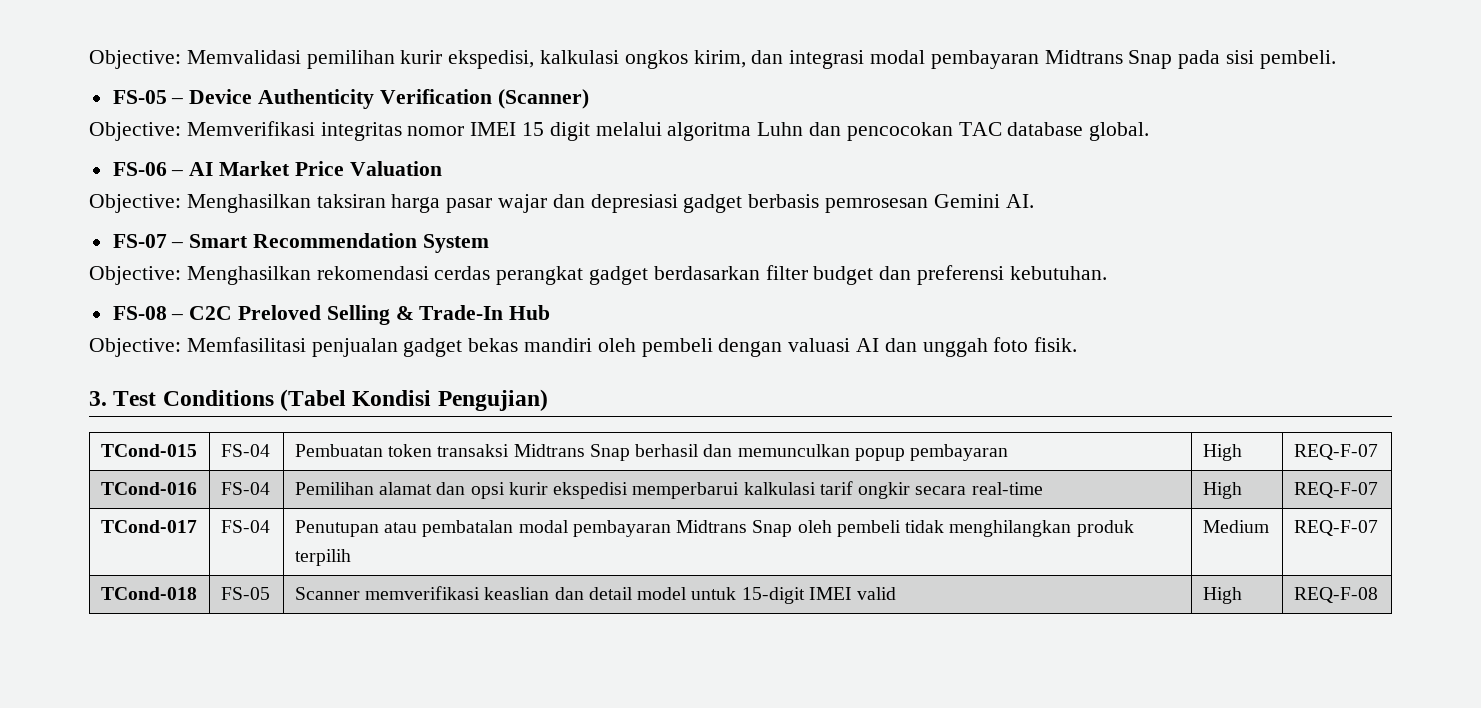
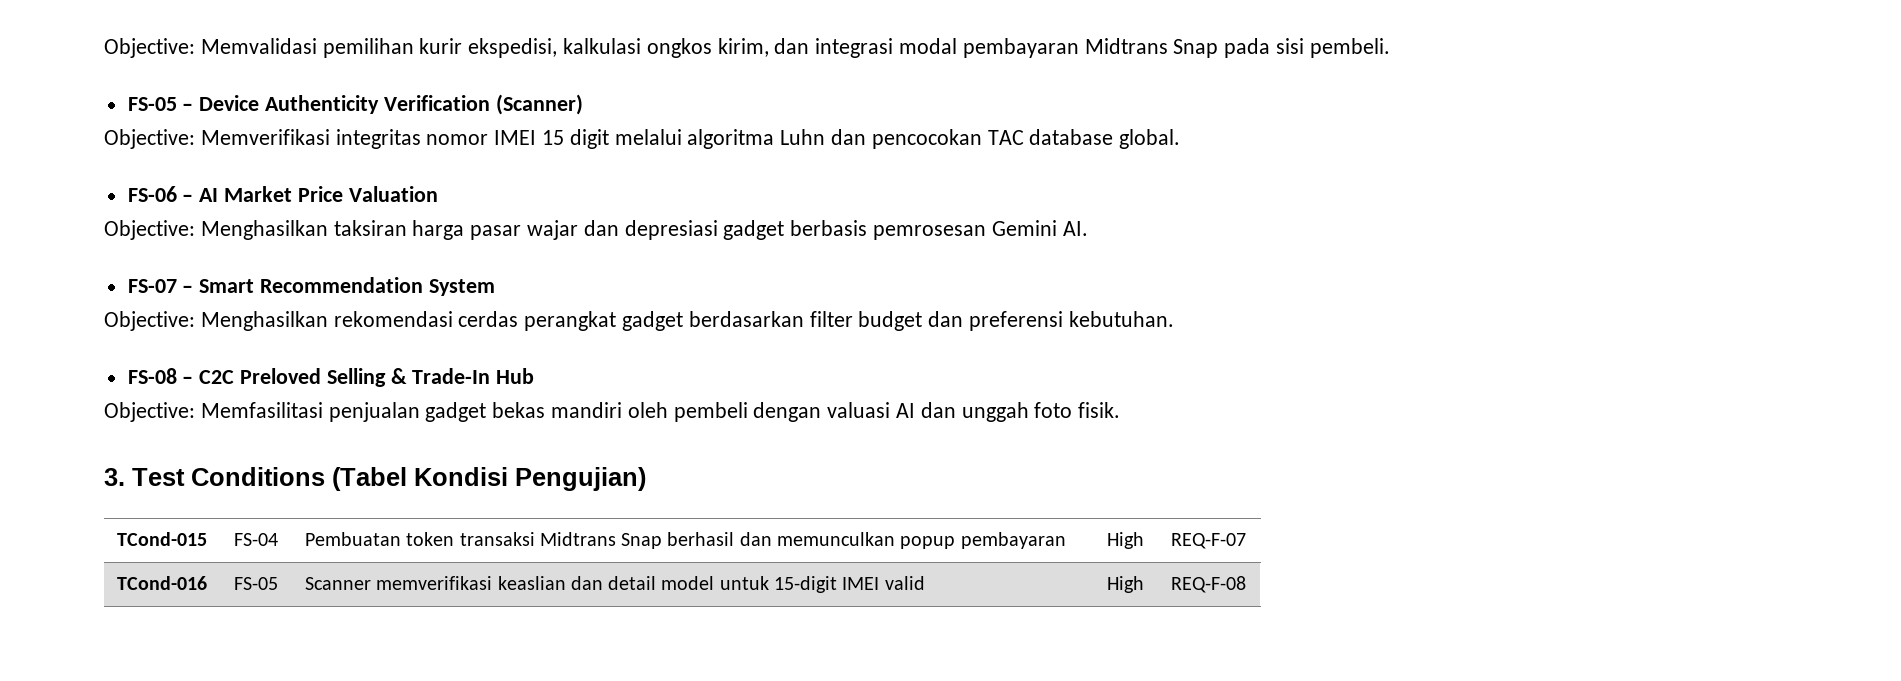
- TCond-016 | FS-04 | Pemilihan alamat dan opsi kurir ekspedisi memperbarui kalkulasi tarif ongkir secara real-time | High | REQ-F-07
- TCond-017 | FS-04 | Penutupan atau pembatalan modal pembayaran Midtrans Snap oleh pembeli tidak menghilangkan produk terpilih | Medium | REQ-F-07
- TCond-018 | FS-05 | Scanner memverifikasi keaslian dan detail model untuk 15-digit IMEI valid | High | REQ-F-08
+ TCond-016 | FS-05 | Scanner memverifikasi keaslian dan detail model untuk 15-digit IMEI valid | High | REQ-F-08

